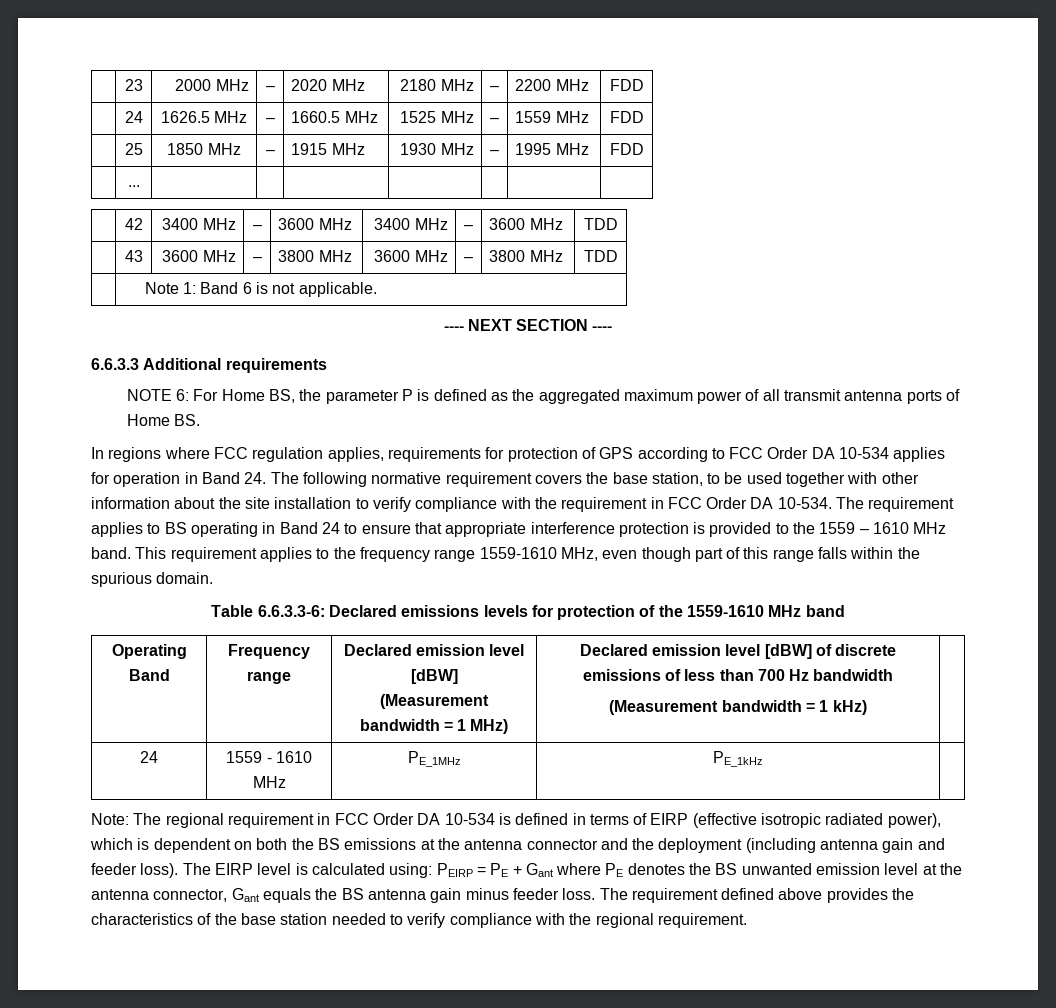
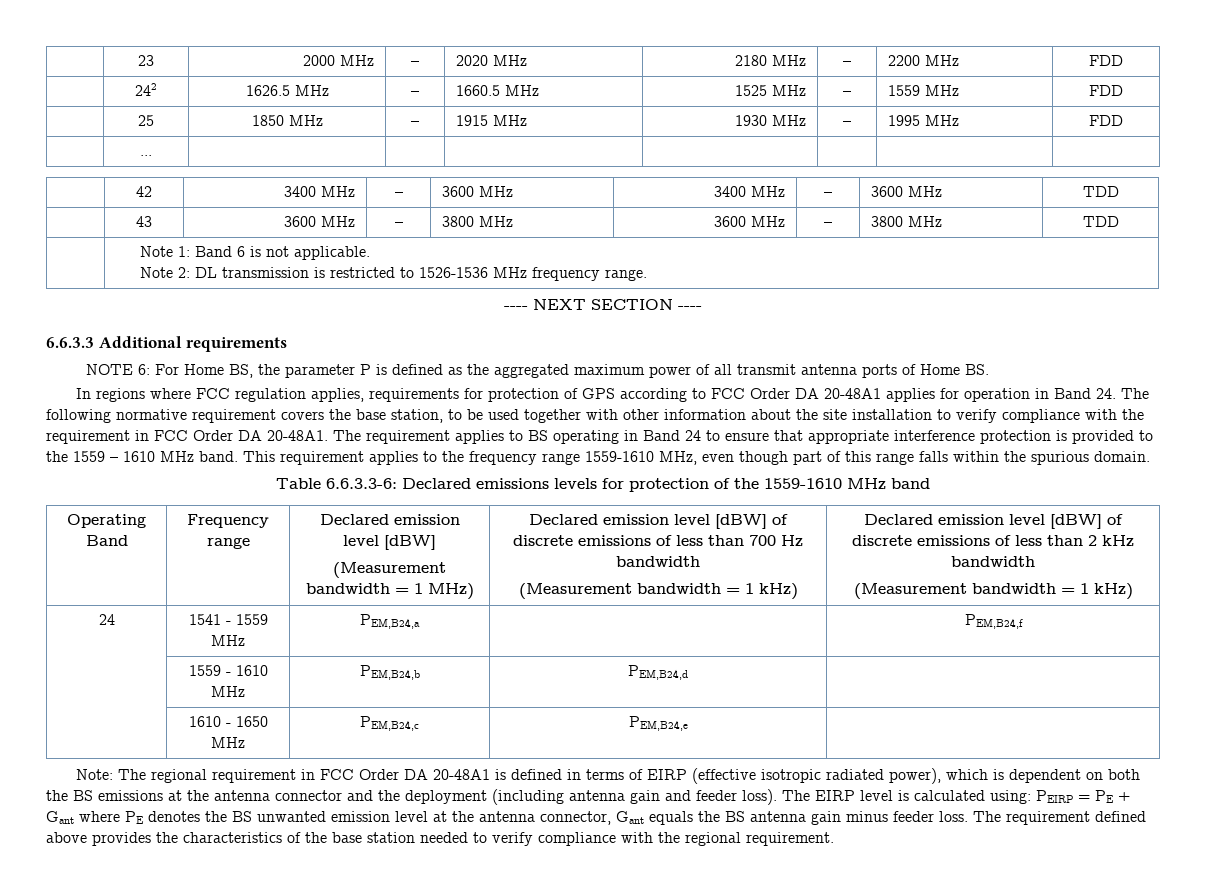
- | 24 | 1626.5 MHz | – | 1660.5 MHz | 1525 MHz | – | 1559 MHz | FDD
+ | 242 | 1626.5 MHz | – | 1660.5 MHz | 1525 MHz | – | 1559 MHz | FDD
  | Note 1: Band 6 is not applicable.
+ Note 2: DL transmission is restricted to 1526-1536 MHz frequency range.
- In regions where FCC regulation applies, requirements for protection of GPS according to FCC Order DA 10-534 applies for operation in Band 24. The following normative requirement covers the base station, to be used together with other information about the site installation to verify compliance with the requirement in FCC Order DA 10-534.
+ In regions where FCC regulation applies, requirements for protection of GPS according to FCC Order DA 20-48A1 applies for operation in Band 24. The following normative requirement covers the base station, to be used together with other information about the site installation to verify compliance with the requirement in FCC Order DA 20-48A1.
- 24 | 1559 - 1610 MHz | PE_1MHz | PE_1kHz |
+ Declared emission level [dBW] of discrete emissions of less than 2 kHz bandwidth
+ (Measurement bandwidth = 1 kHz)
+ 24 | 1541 - 1559 MHz | PEM,B24,a | | PEM,B24,f
+ | 1559 - 1610 MHz | PEM,B24,b | PEM,B24,d |
+ | 1610 - 1650 MHz | PEM,B24,c | PEM,B24,e |
- Note: The regional requirement in FCC Order DA 10-534 is defined in terms of EIRP (effective isotropic radiated power), which is dependent on both the BS emissions at the antenna connector and the deployment (including antenna gain and feeder loss).
+ Note: The regional requirement in FCC Order DA 20-48A1 is defined in terms of EIRP (effective isotropic radiated power), which is dependent on both the BS emissions at the antenna connector and the deployment (including antenna gain and feeder loss).

